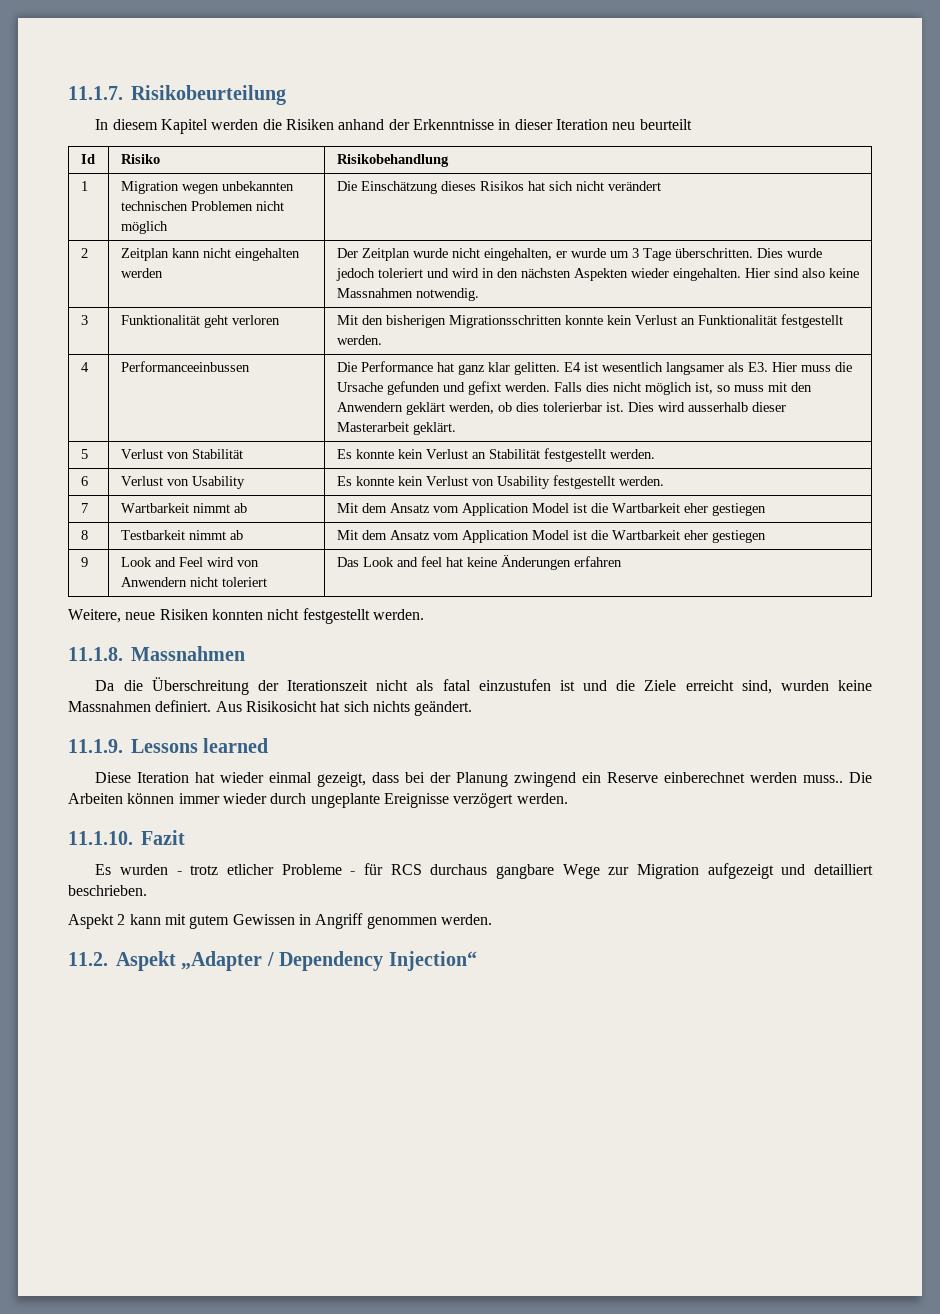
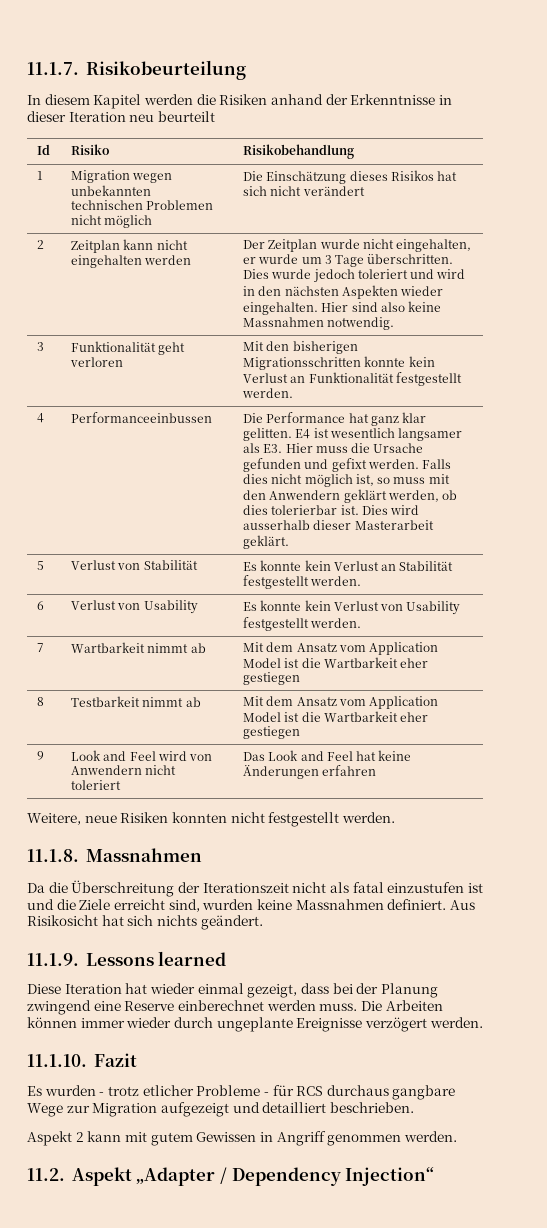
- 9 | Look and Feel wird von Anwendern nicht toleriert | Das Look and feel hat keine Änderungen erfahren
+ 9 | Look and Feel wird von Anwendern nicht toleriert | Das Look and Feel hat keine Änderungen erfahren
- Diese Iteration hat wieder einmal gezeigt, dass bei der Planung zwingend ein Reserve einberechnet werden muss..
+ Diese Iteration hat wieder einmal gezeigt, dass bei der Planung zwingend eine Reserve einberechnet werden muss.

